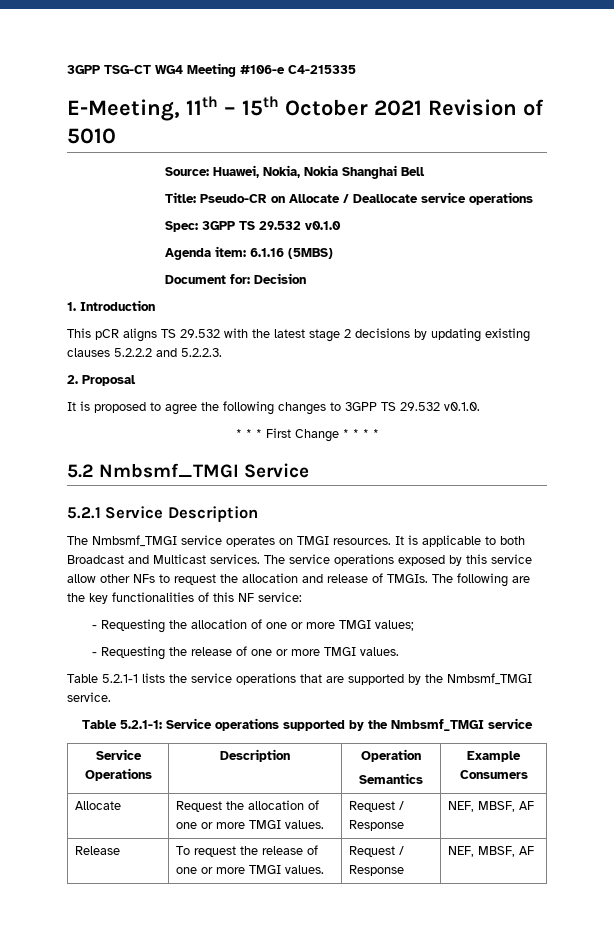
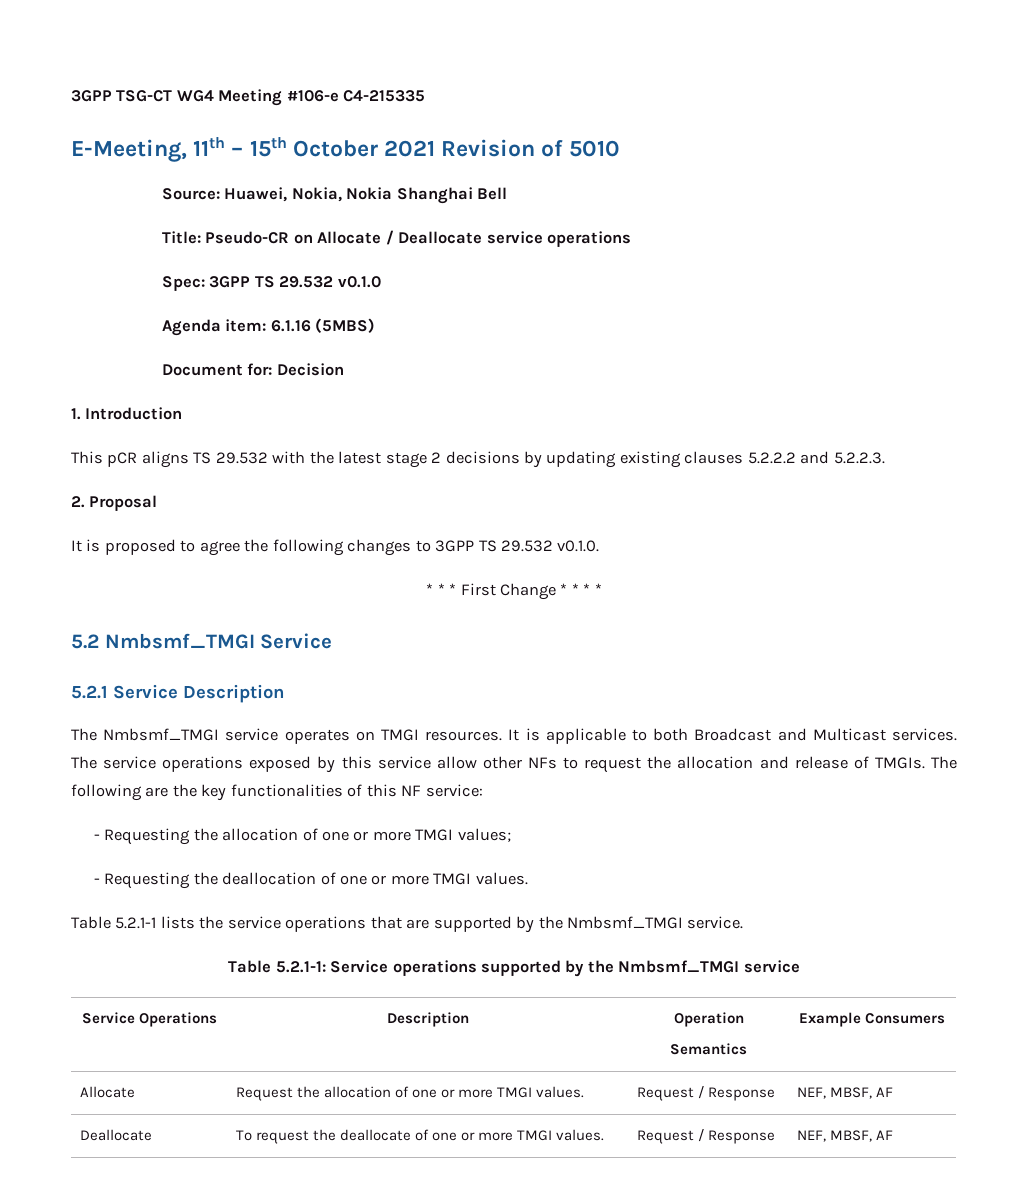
- - Requesting the release of one or more TMGI values.
+ - Requesting the deallocation of one or more TMGI values.
- Release | To request the release of one or more TMGI values. | Request / Response | NEF, MBSF, AF
+ Deallocate | To request the deallocate of one or more TMGI values. | Request / Response | NEF, MBSF, AF

